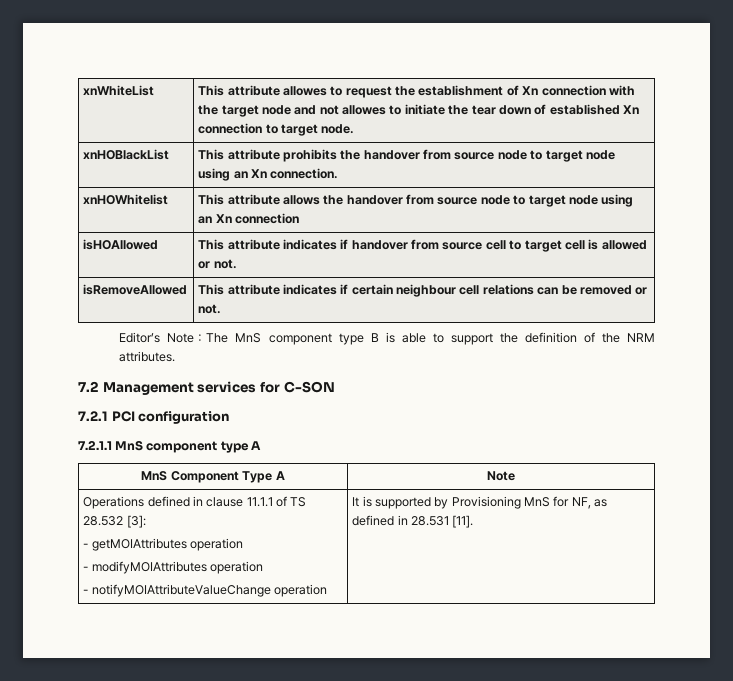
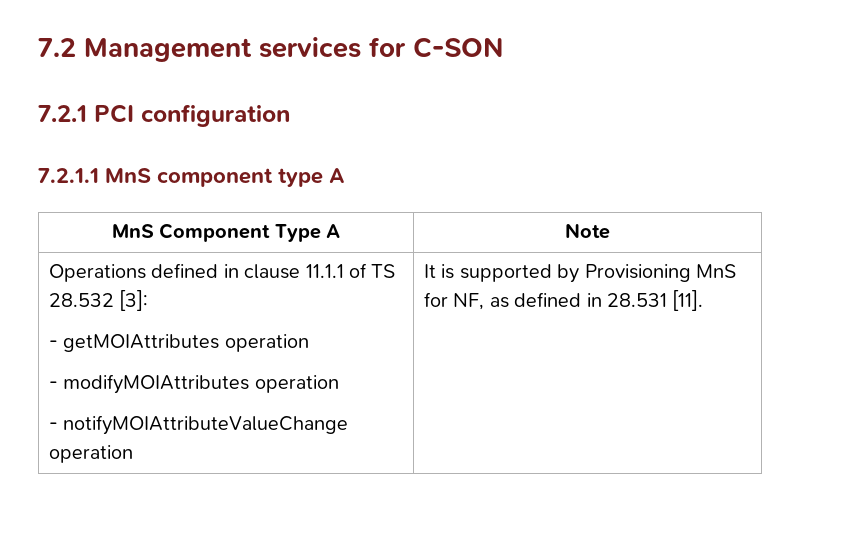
- xnWhiteList | This attribute allowes to request the establishment of Xn connection with the target node and not allowes to initiate the tear down of established Xn connection to target node.
- xnHOBlackList | This attribute prohibits the handover from source node to target node using an Xn connection.
- xnHOWhitelist | This attribute allows the handover from source node to target node using an Xn connection
- isHOAllowed | This attribute indicates if handover from source cell to target cell is allowed or not.
- isRemoveAllowed | This attribute indicates if certain neighbour cell relations can be removed or not.
- Editor’s Note：The MnS component type B is able to support the definition of the NRM attributes.

